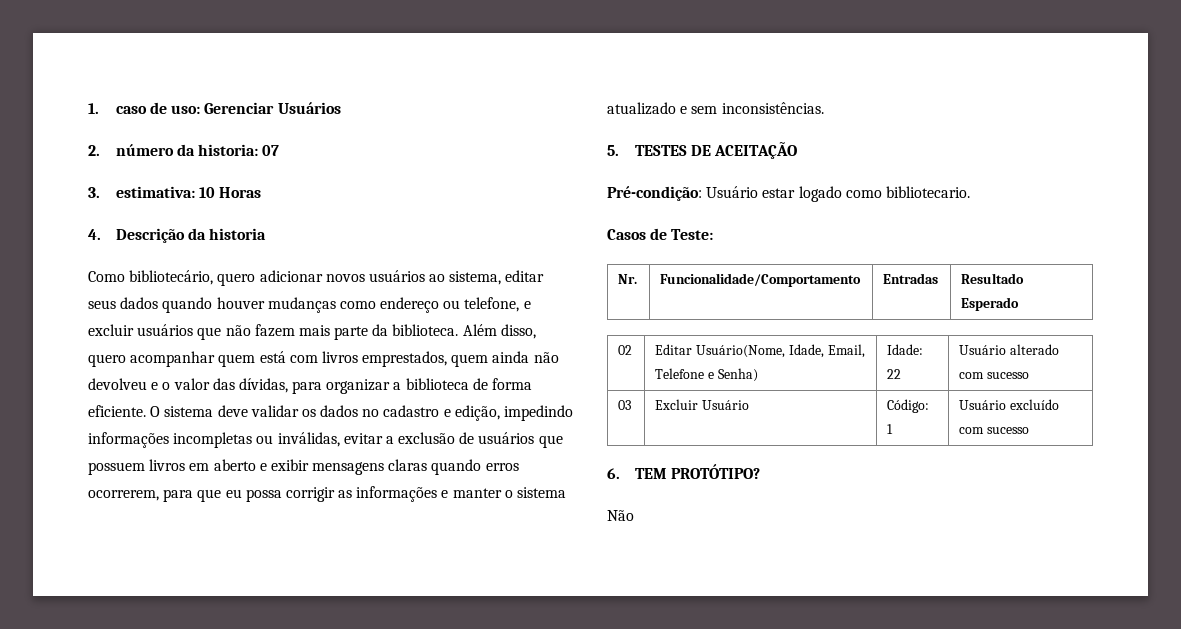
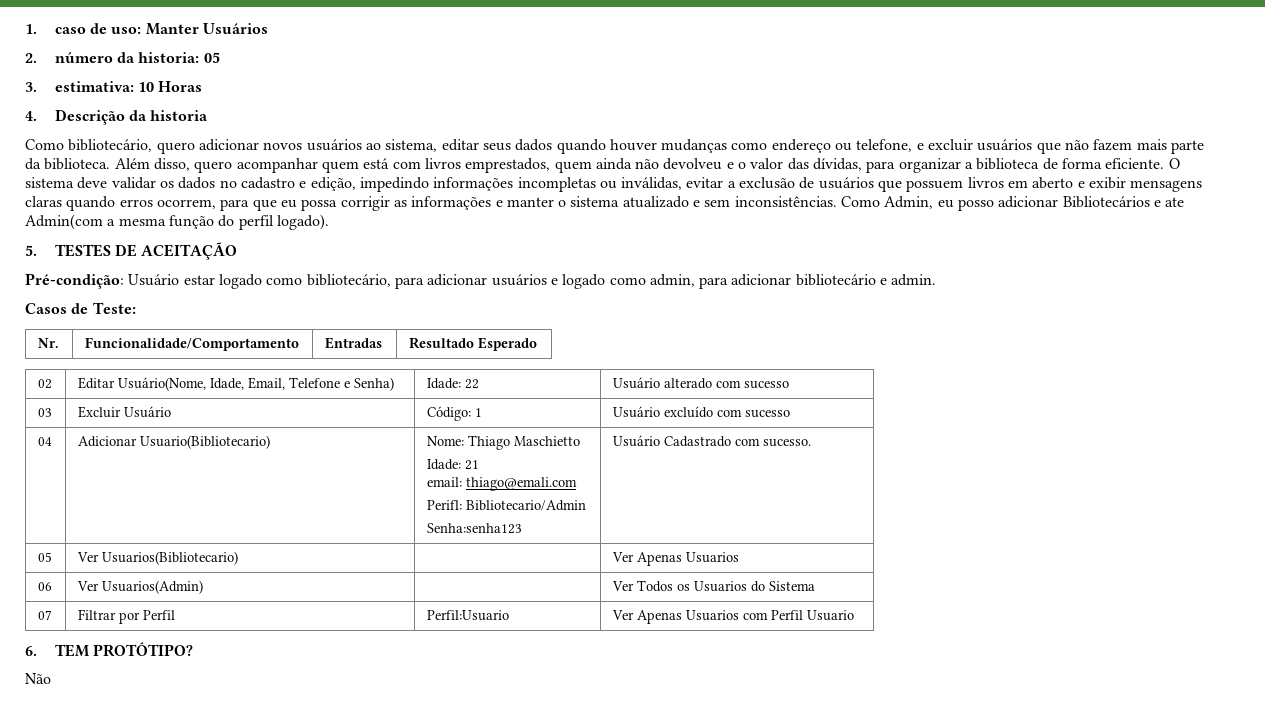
- 1. caso de uso: Gerenciar Usuários
+ 1. caso de uso: Manter Usuários
- 2. número da historia: 07
+ 2. número da historia: 05
- O sistema deve validar os dados no cadastro e edição, impedindo informações incompletas ou inválidas, evitar a exclusão de usuários que possuem livros em aberto e exibir mensagens claras quando erros ocorrerem, para que eu possa corrigir as informações e manter o sistema atualizado e sem inconsistências.
+ O sistema deve validar os dados no cadastro e edição, impedindo informações incompletas ou inválidas, evitar a exclusão de usuários que possuem livros em aberto e exibir mensagens claras quando erros ocorrem, para que eu possa corrigir as informações e manter o sistema atualizado e sem inconsistências. Como Admin, eu posso adicionar Bibliotecários e ate Admin(com a mesma função do perfil logado).
- Pré-condição: Usuário estar logado como bibliotecario.
+ Pré-condição: Usuário estar logado como bibliotecário, para adicionar usuários e logado como admin, para adicionar bibliotecário e admin.
+ 04 | Adicionar Usuario(Bibliotecario) | Nome: Thiago Maschietto
+ Idade: 21
+ email: thiago@emali.com
+ Perifl: Bibliotecario/Admin
+ Senha:senha123 | Usuário Cadastrado com sucesso.
+ 05 | Ver Usuarios(Bibliotecario) | | Ver Apenas Usuarios
+ 06 | Ver Usuarios(Admin) | | Ver Todos os Usuarios do Sistema
+ 07 | Filtrar por Perfil | Perfil:Usuario | Ver Apenas Usuarios com Perfil Usuario

